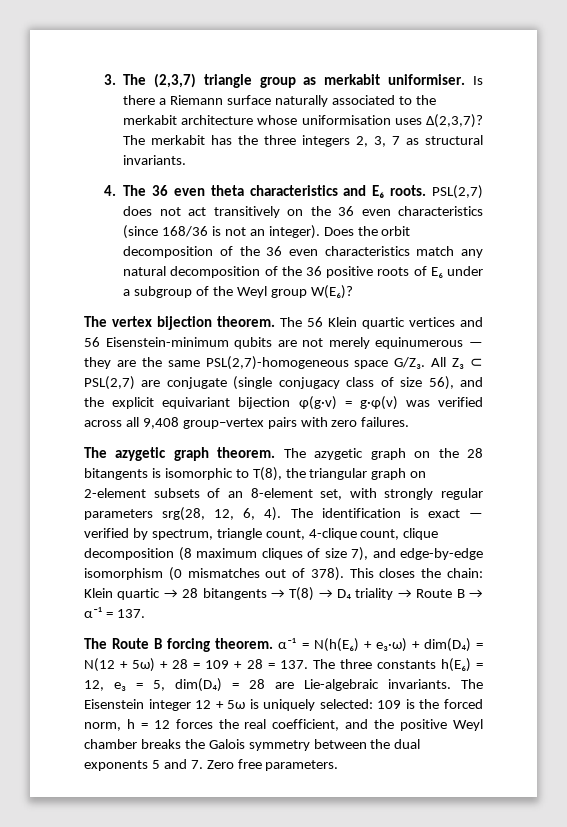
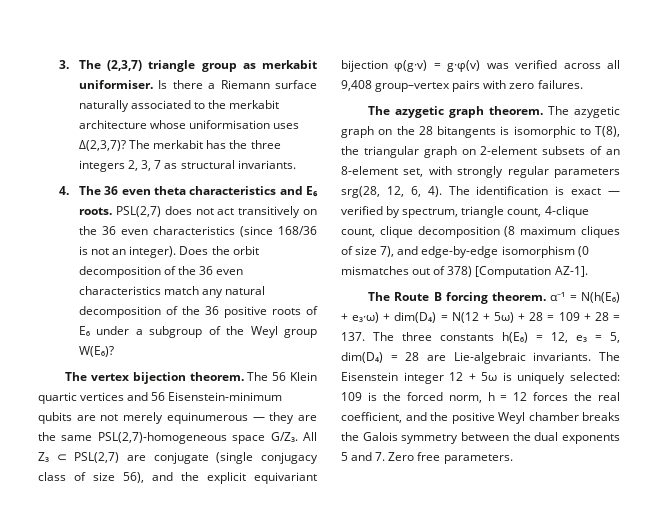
- The identification is exact — verified by spectrum, triangle count, 4-clique count, clique decomposition (8 maximum cliques of size 7), and edge-by-edge isomorphism (0 mismatches out of 378). This closes the chain: Klein quartic → 28 bitangents → T(8) → D₄ triality → Route B → α⁻¹ = 137.
+ The identification is exact — verified by spectrum, triangle count, 4-clique count, clique decomposition (8 maximum cliques of size 7), and edge-by-edge isomorphism (0 mismatches out of 378) [Computation AZ-1].

